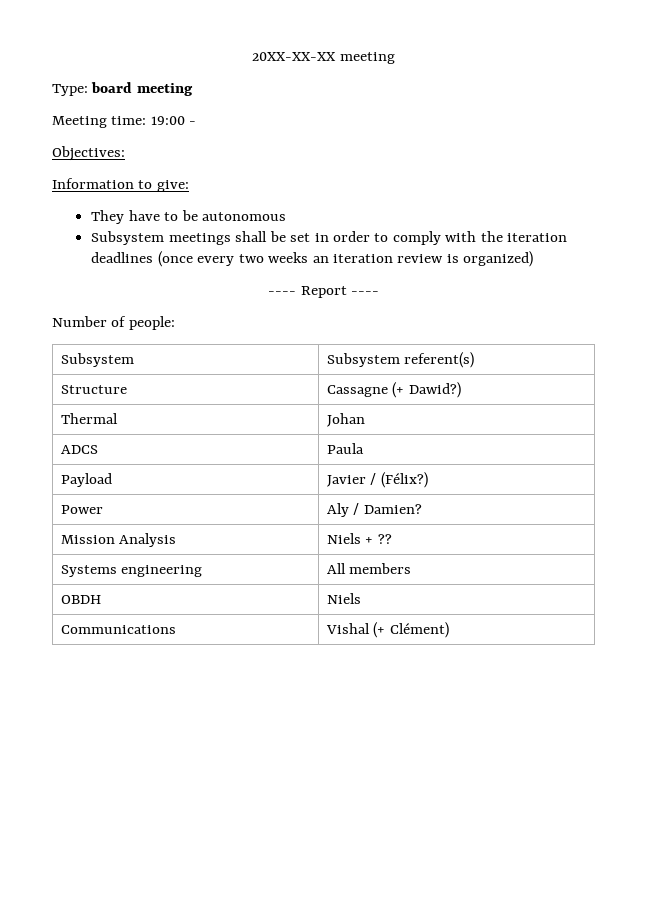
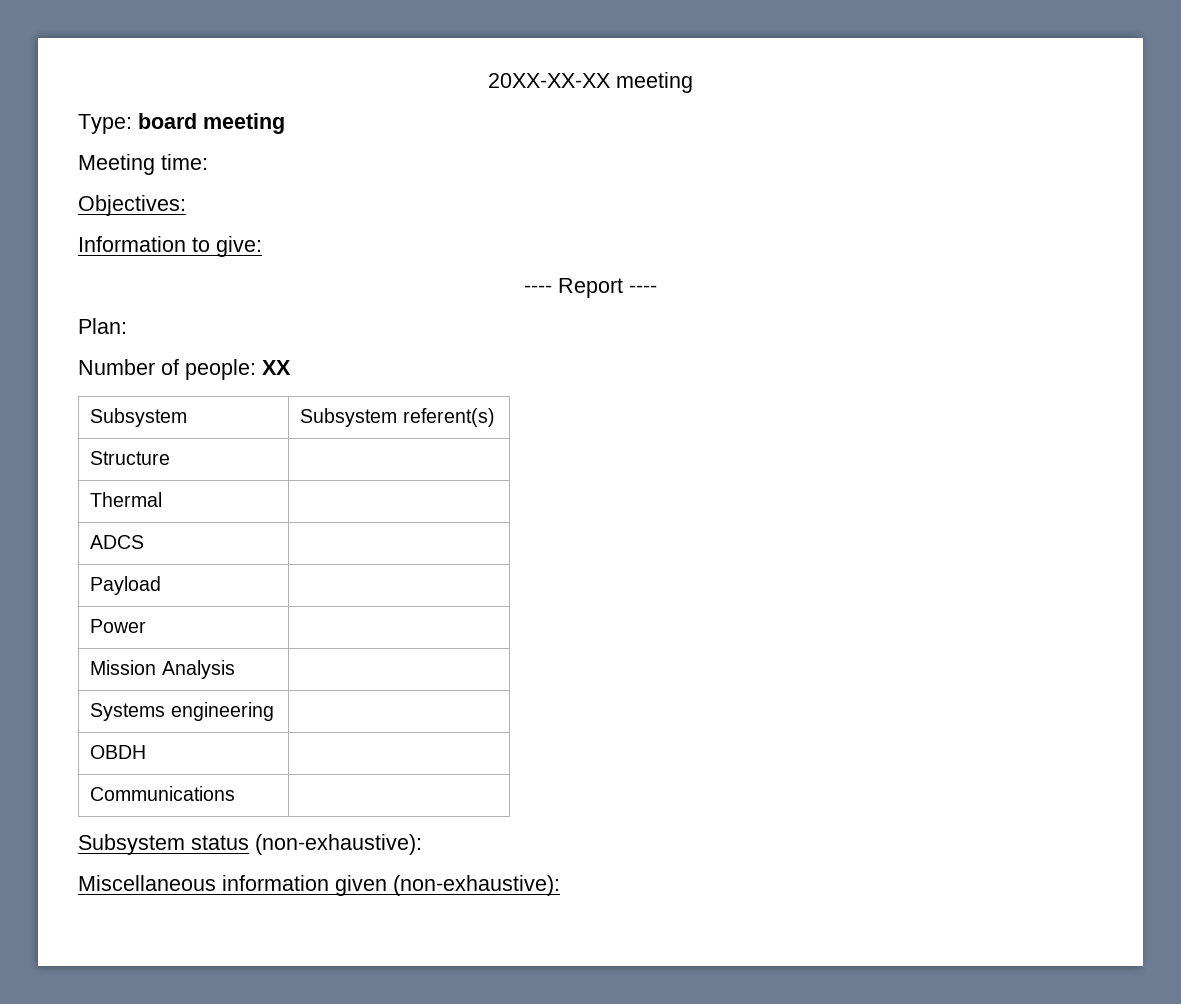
- Meeting time: 19:00 -
+ Meeting time:
- They have to be autonomous
- Subsystem meetings shall be set in order to comply with the iteration deadlines (once every two weeks an iteration review is organized)
+ Plan:
- Number of people:
+ Number of people: XX
- Structure | Cassagne (+ Dawid?)
+ Structure |
- Thermal | Johan
+ Thermal |
- ADCS | Paula
+ ADCS |
- Payload | Javier / (Félix?)
- Power | Aly / Damien?
+ Payload |
+ Power |
- Mission Analysis | Niels + ??
+ Mission Analysis |
- Systems engineering | All members
+ Systems engineering |
- OBDH | Niels
+ OBDH |
- Communications | Vishal (+ Clément)
+ Communications |
+ Subsystem status (non-exhaustive):
+ Miscellaneous information given (non-exhaustive):

